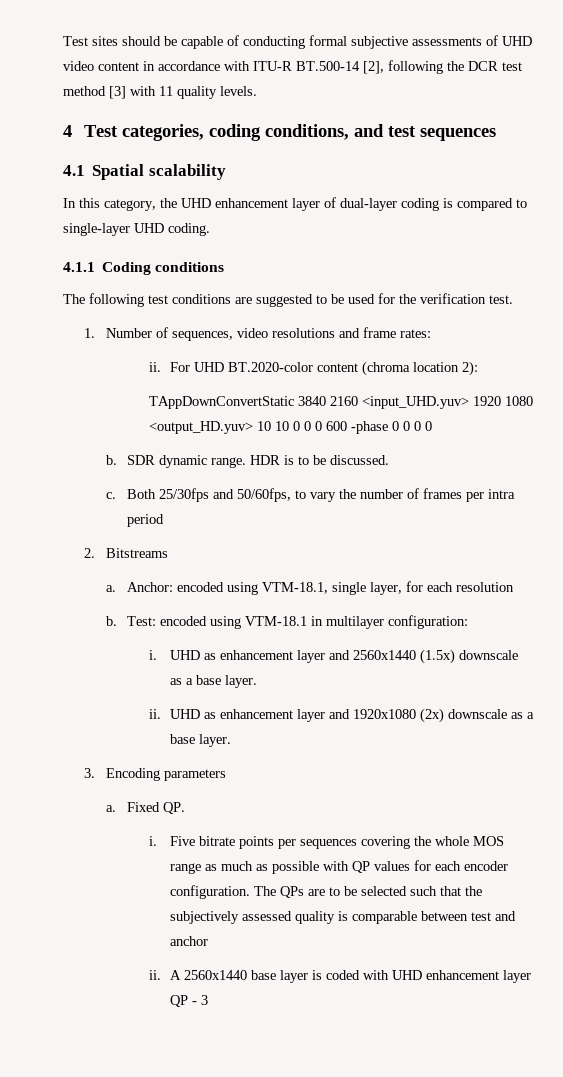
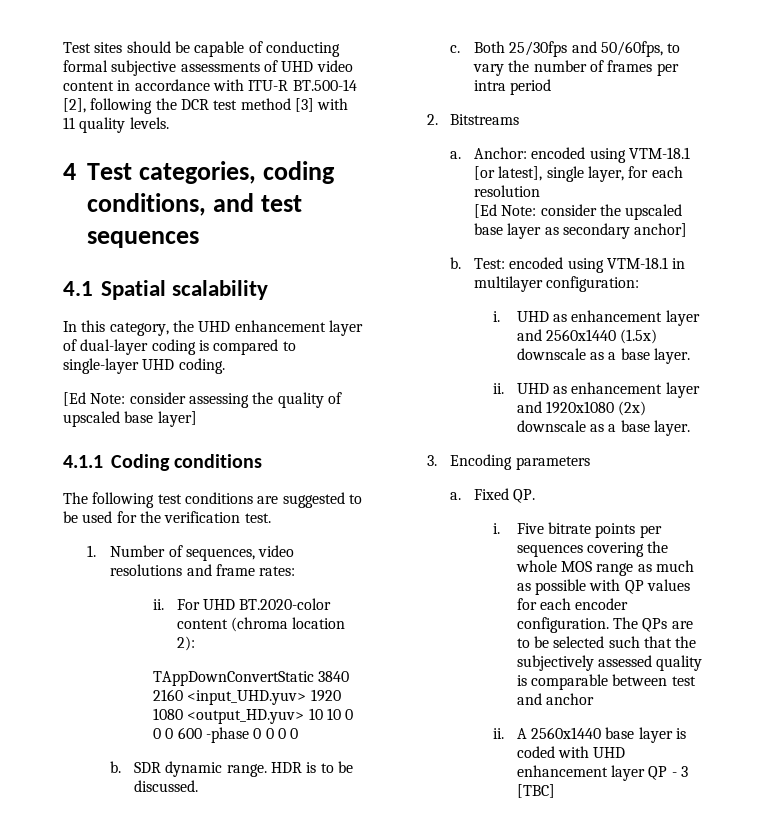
+ [Ed Note: consider assessing the quality of upscaled base layer]
- Anchor: encoded using VTM-18.1, single layer, for each resolution
+ Anchor: encoded using VTM-18.1 [or latest], single layer, for each resolution
+ [Ed Note: consider the upscaled base layer as secondary anchor]
- A 2560x1440 base layer is coded with UHD enhancement layer QP - 3
+ A 2560x1440 base layer is coded with UHD enhancement layer QP - 3 [TBC]

